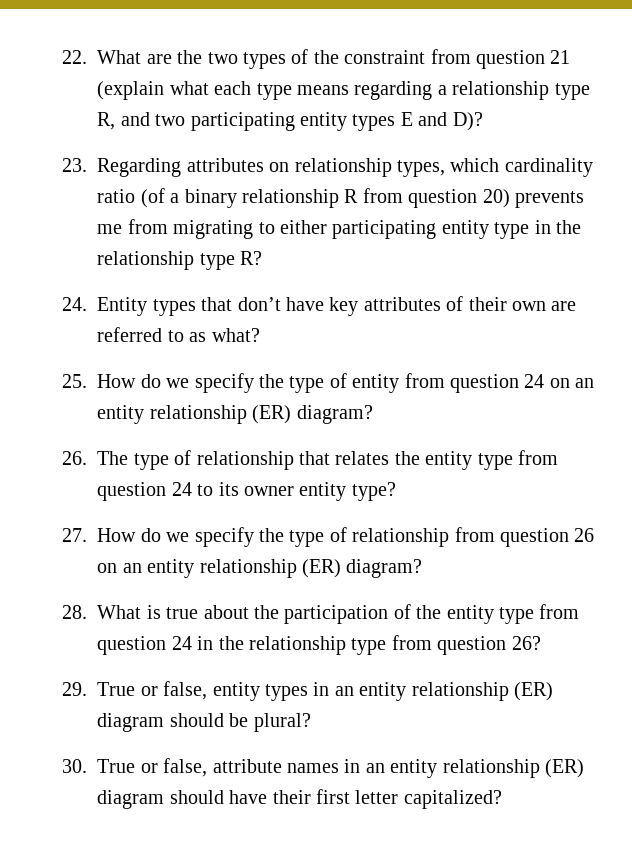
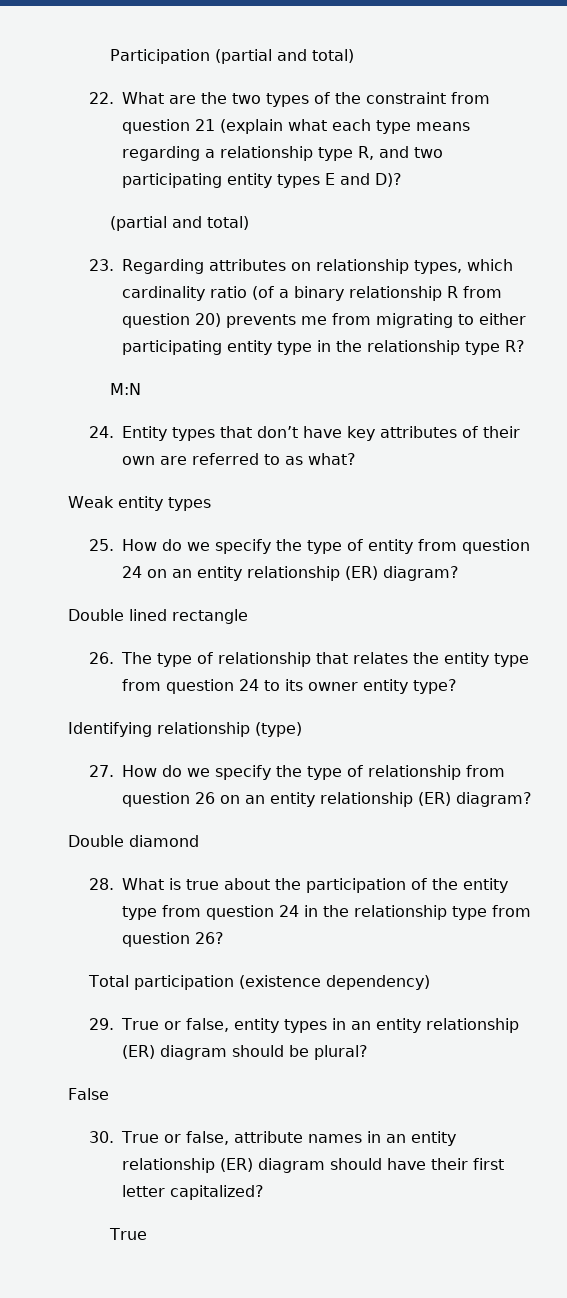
+ Participation (partial and total)
  22. What are the two types of the constraint from question 21 (explain what each type means regarding a relationship type R, and two participating entity types E and D)?
+ (partial and total)
+ M:N
+ Weak entity types
+ Double lined rectangle
+ Identifying relationship (type)
+ Double diamond
+ Total participation (existence dependency)
+ False
  30. True or false, attribute names in an entity relationship (ER) diagram should have their first letter capitalized?
+ True

